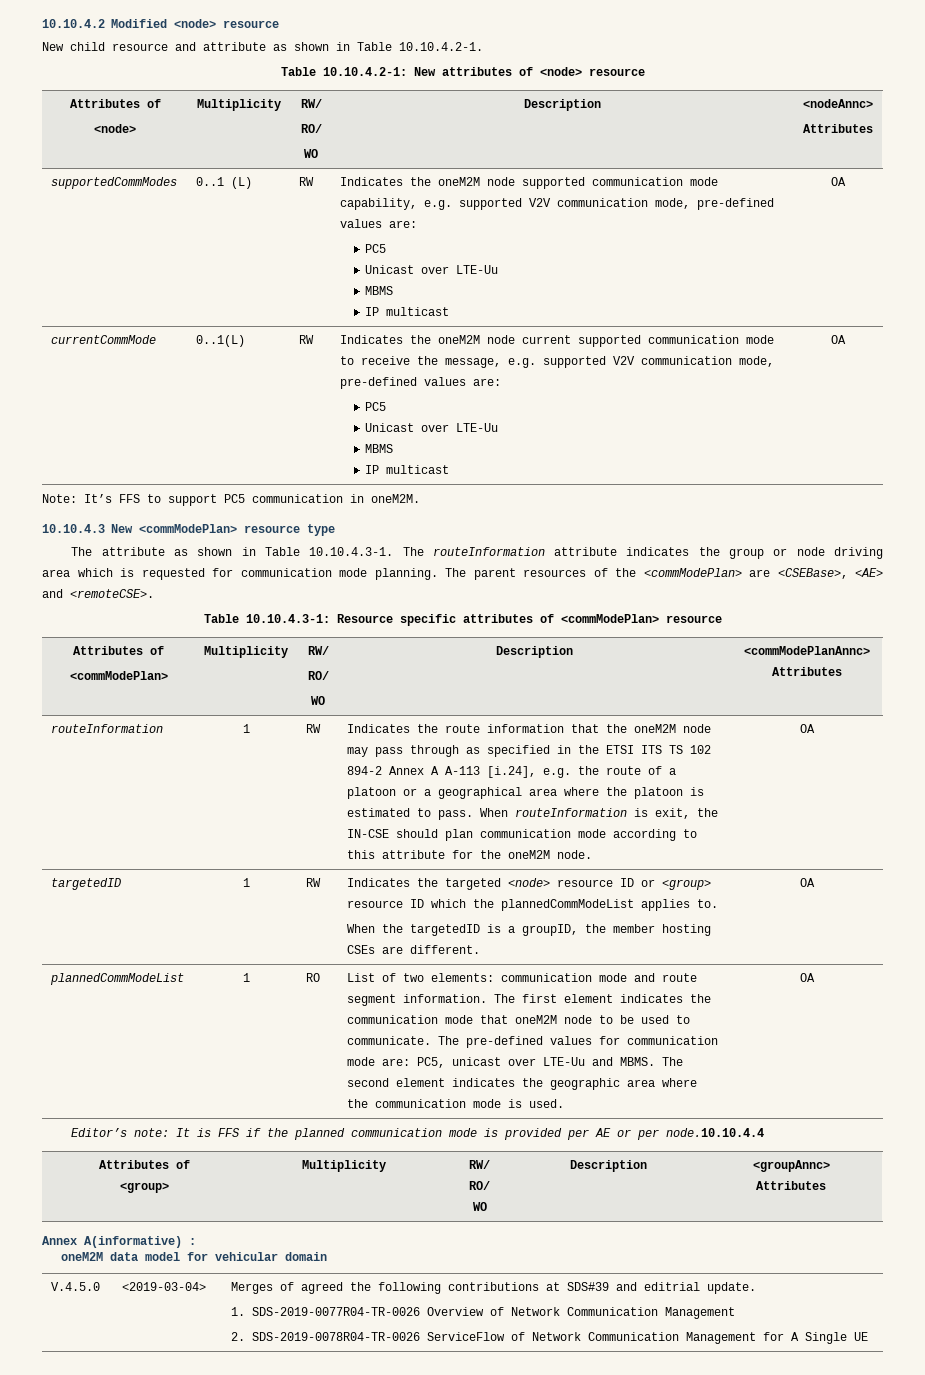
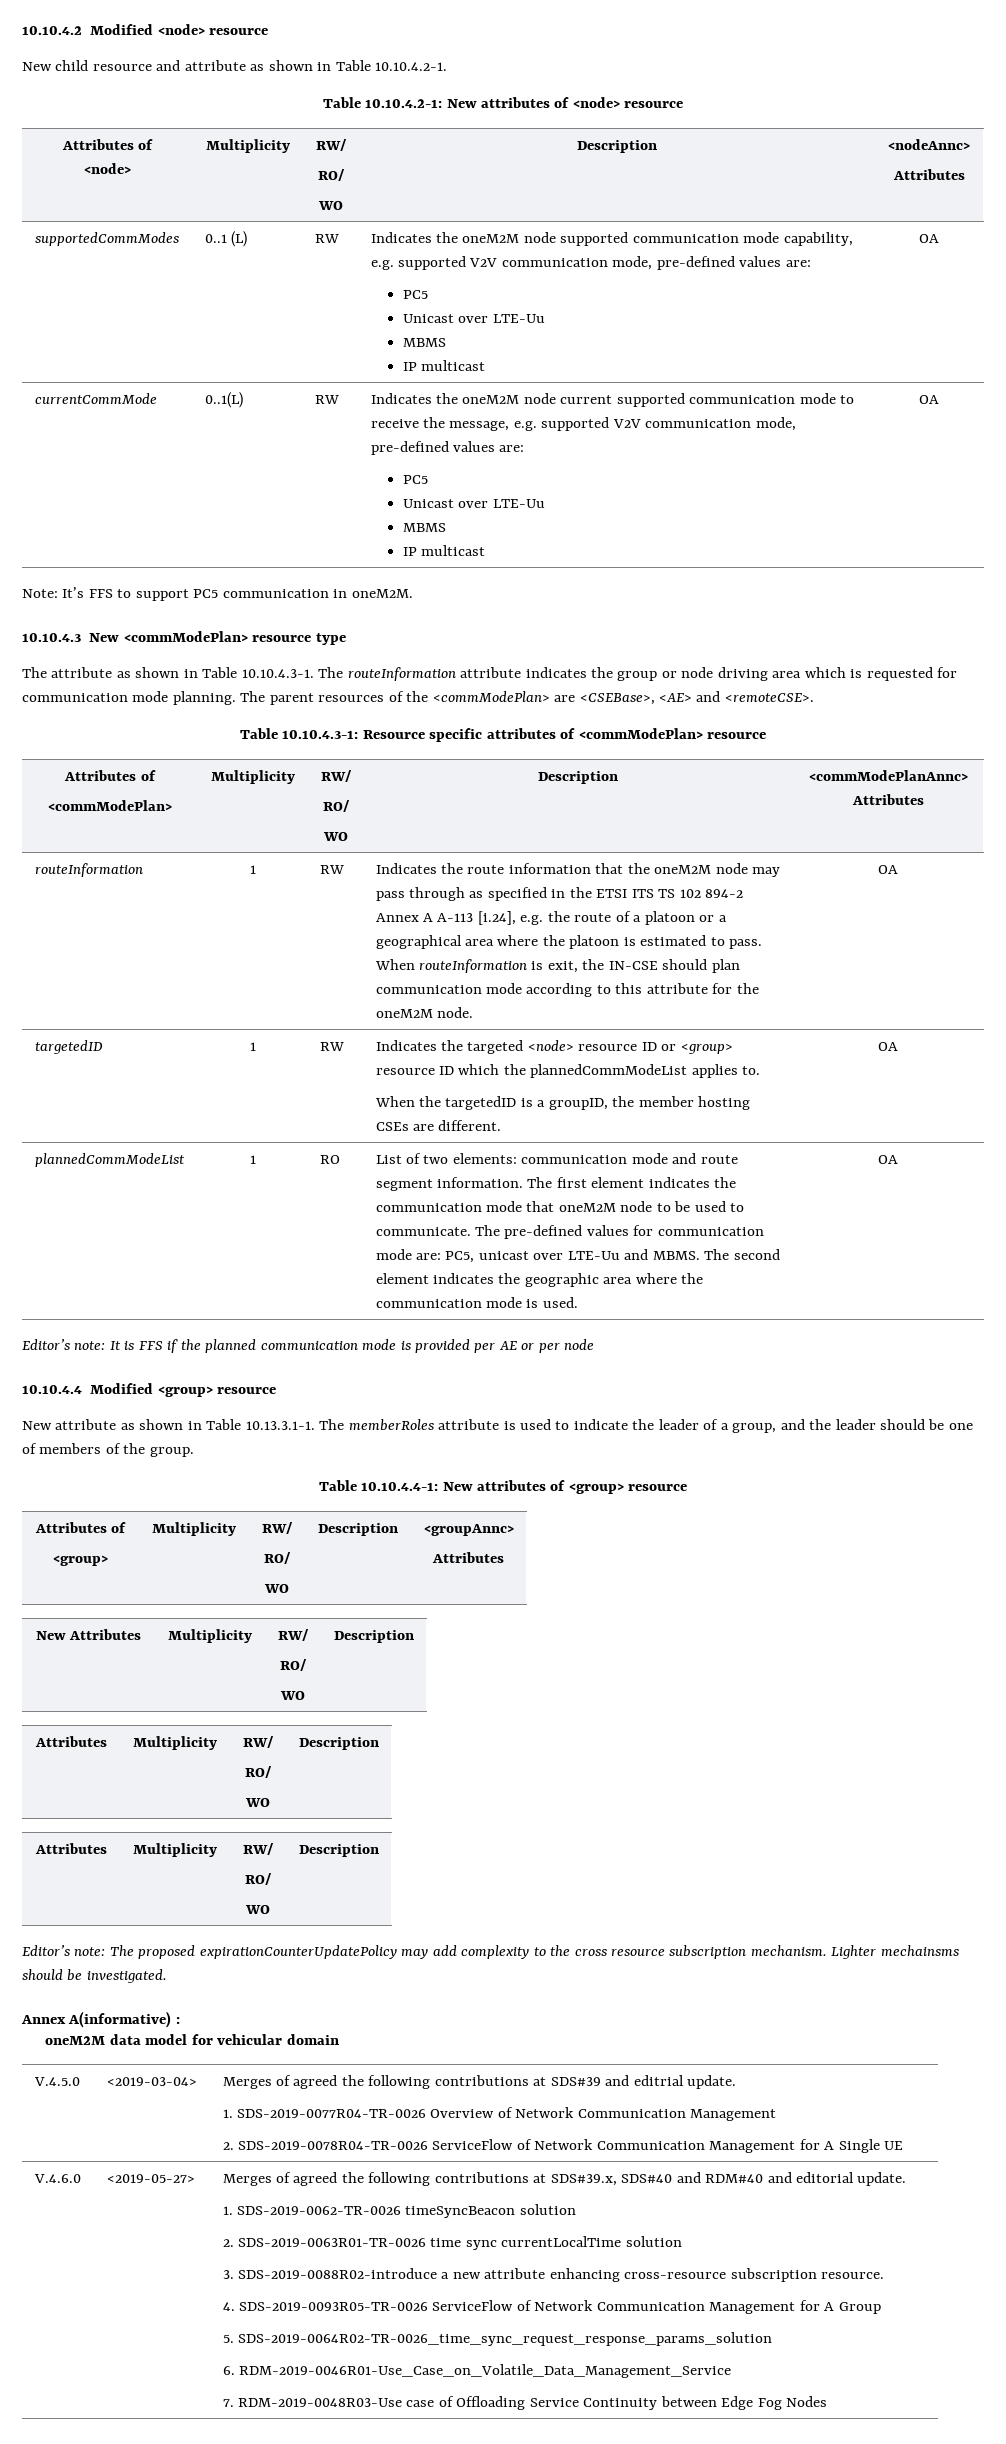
- Editor’s note: It is FFS if the planned communication mode is provided per AE or per node.10.10.4.4
+ Editor’s note: It is FFS if the planned communication mode is provided per AE or per node
+ 10.10.4.4 Modified <group> resource
+ New attribute as shown in Table 10.13.3.1-1. The memberRoles attribute is used to indicate the leader of a group, and the leader should be one of members of the group.
+ Table 10.10.4.4-1: New attributes of <group> resource
+ New Attributes | Multiplicity | RW/
+ RO/
+ WO | Description
+ Attributes | Multiplicity | RW/
+ RO/
+ WO | Description
+ Attributes | Multiplicity | RW/
+ RO/
+ WO | Description
+ Editor’s note: The proposed expirationCounterUpdatePolicy may add complexity to the cross resource subscription mechanism. Lighter mechainsms should be investigated.
+ V.4.6.0 | <2019-05-27> | Merges of agreed the following contributions at SDS#39.x, SDS#40 and RDM#40 and editorial update.
+ 1. SDS-2019-0062-TR-0026 timeSyncBeacon solution
+ 2. SDS-2019-0063R01-TR-0026 time sync currentLocalTime solution
+ 3. SDS-2019-0088R02-introduce a new attribute enhancing cross-resource subscription resource.
+ 4. SDS-2019-0093R05-TR-0026 ServiceFlow of Network Communication Management for A Group
+ 5. SDS-2019-0064R02-TR-0026_time_sync_request_response_params_solution
+ 6. RDM-2019-0046R01-Use_Case_on_Volatile_Data_Management_Service
+ 7. RDM-2019-0048R03-Use case of Offloading Service Continuity between Edge Fog Nodes

